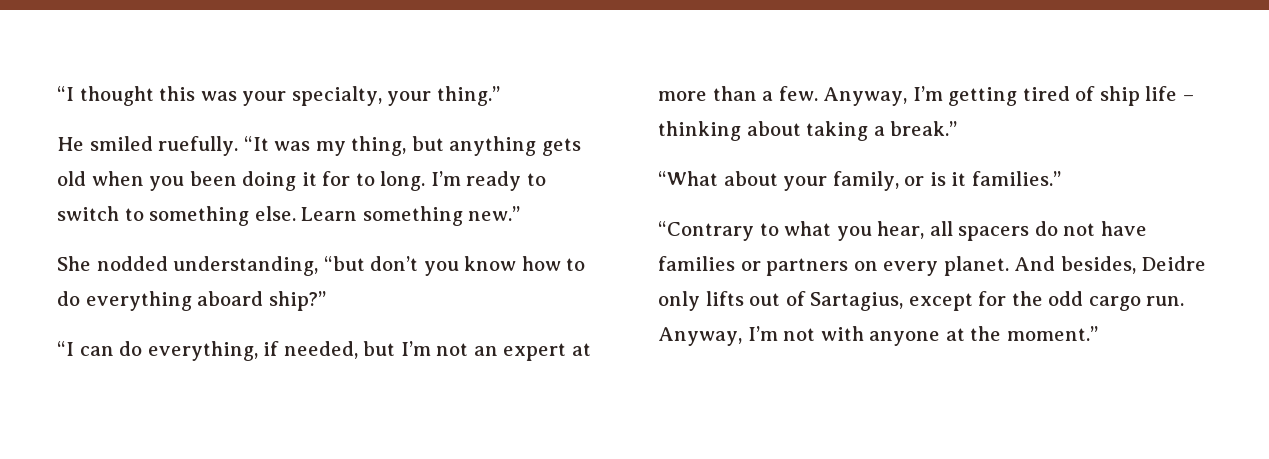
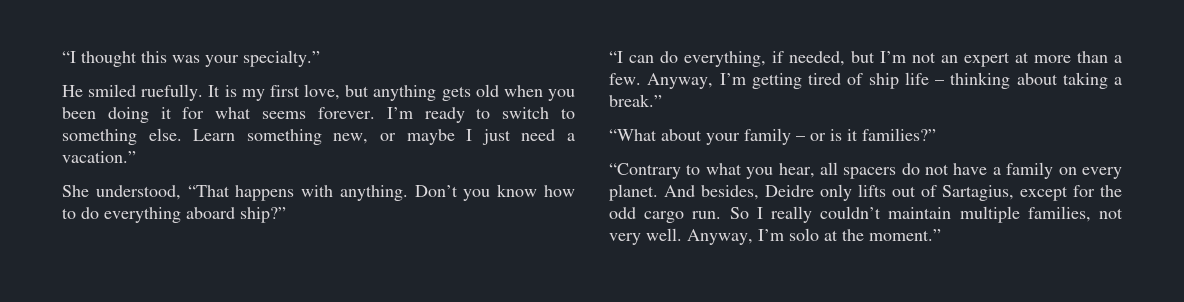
- “I thought this was your specialty, your thing.”
+ “I thought this was your specialty.”
- “It was my thing, but anything gets old when you been doing it for to long.
+ It is my first love, but anything gets old when you been doing it for what seems forever.
- Learn something new.”
- She nodded understanding, “but don’t you know how to do everything aboard ship?”
+ Learn something new, or maybe I just need a vacation.”
+ She understood, “That happens with anything. Don’t you know how to do everything aboard ship?”
- “What about your family, or is it families.”
+ “What about your family – or is it families?”
- “Contrary to what you hear, all spacers do not have families or partners on every planet.
+ “Contrary to what you hear, all spacers do not have a family on every planet.
- Anyway, I’m not with anyone at the moment.”
+ So I really couldn’t maintain multiple families, not very well. Anyway, I’m solo at the moment.”

